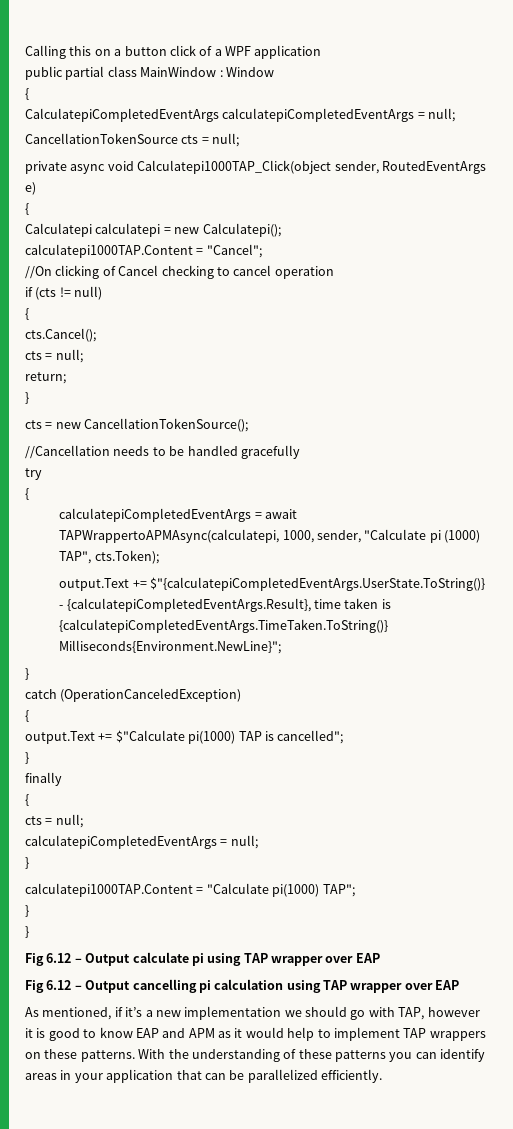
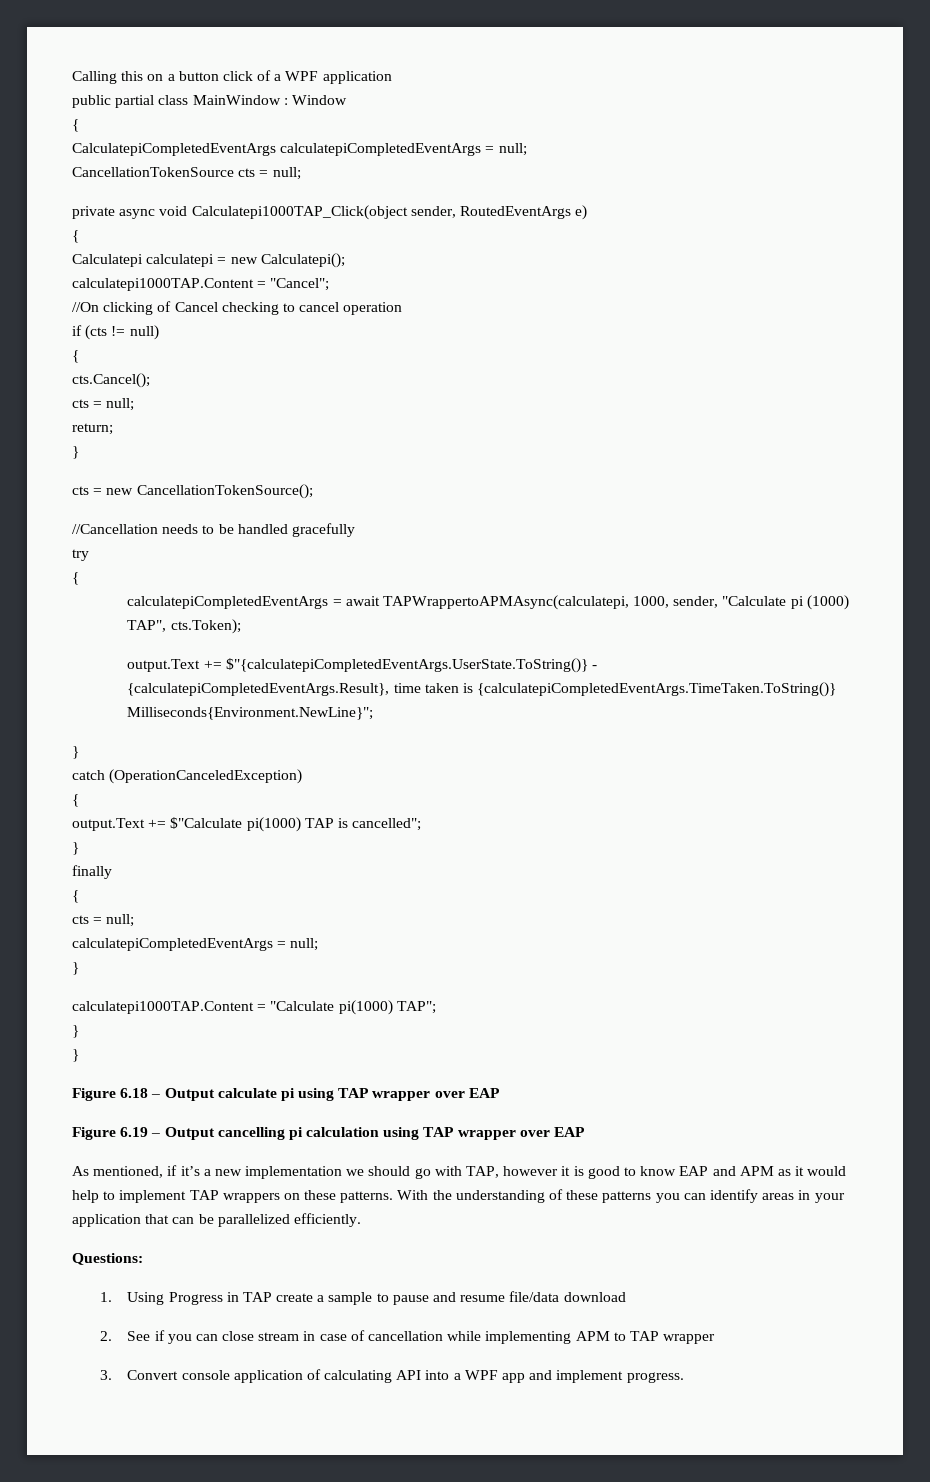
- Fig 6.12 – Output calculate pi using TAP wrapper over EAP
+ Figure 6.18 – Output calculate pi using TAP wrapper over EAP
- Fig 6.12 – Output cancelling pi calculation using TAP wrapper over EAP
+ Figure 6.19 – Output cancelling pi calculation using TAP wrapper over EAP
+ Questions:
+ 1. Using Progress in TAP create a sample to pause and resume file/data download
+ 2. See if you can close stream in case of cancellation while implementing APM to TAP wrapper
+ 3. Convert console application of calculating API into a WPF app and implement progress.

